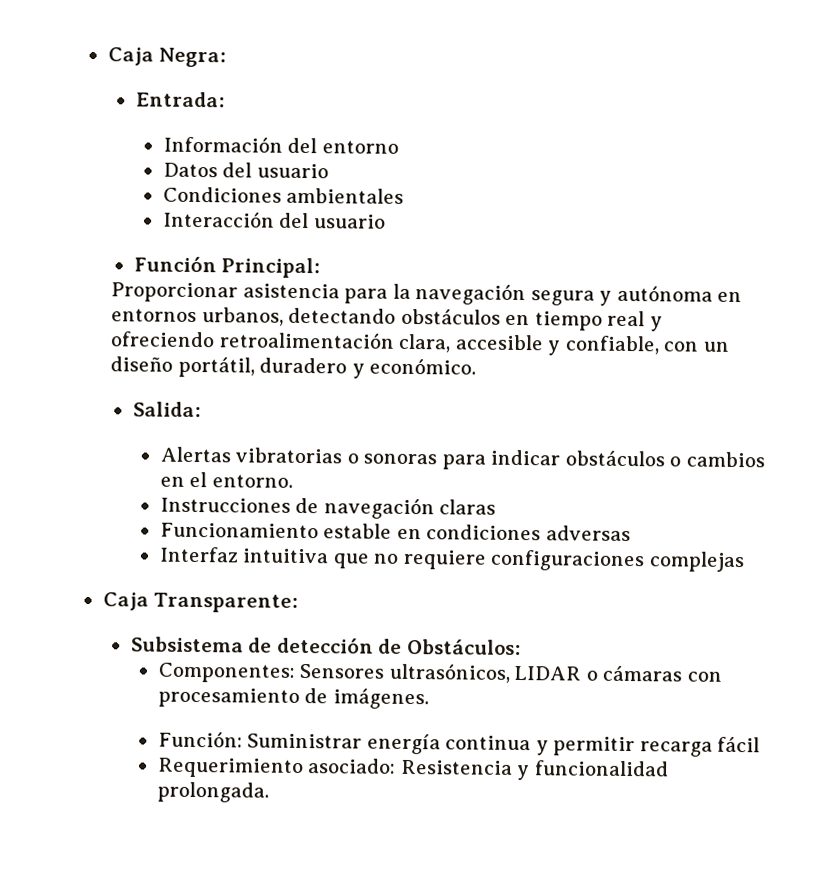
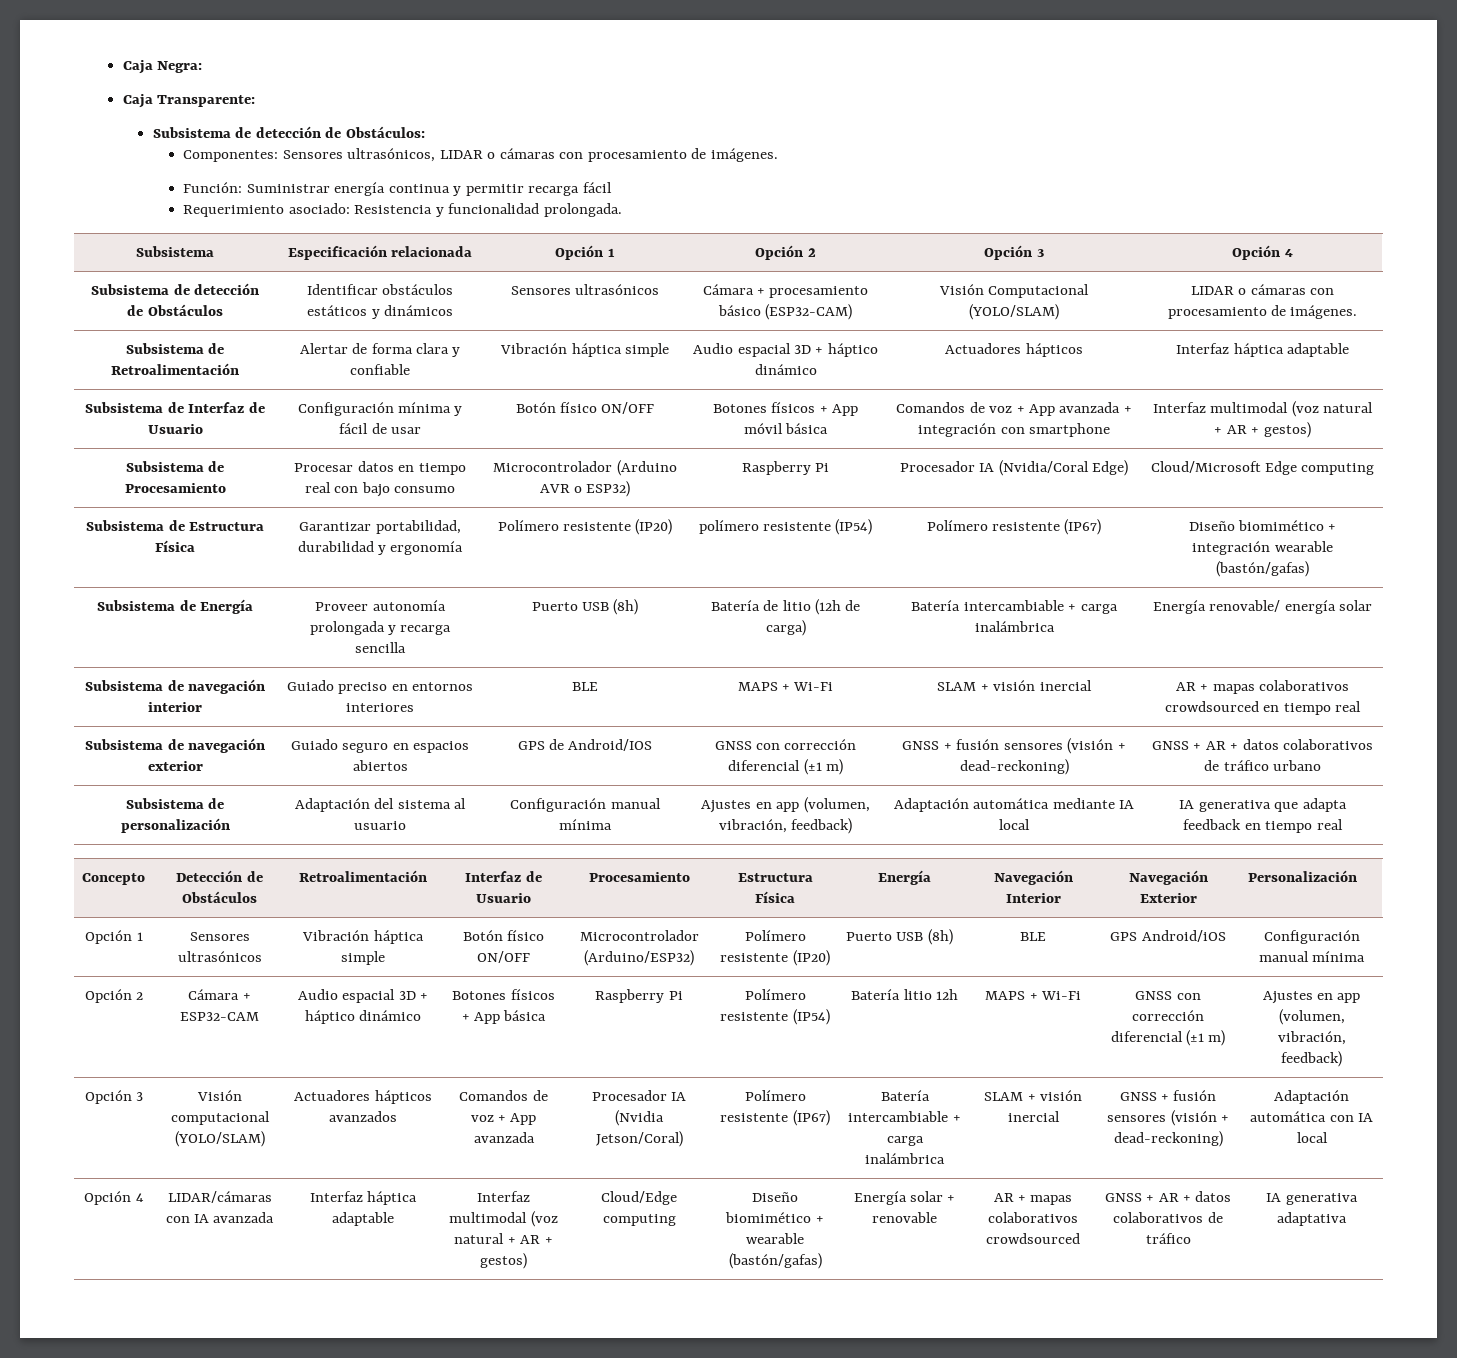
- Entrada:
- Información del entorno
- Datos del usuario
- Condiciones ambientales
- Interacción del usuario
- Función Principal:
- Proporcionar asistencia para la navegación segura y autónoma en entornos urbanos, detectando obstáculos en tiempo real y ofreciendo retroalimentación clara, accesible y confiable, con un diseño portátil, duradero y económico.
- Salida:
- Alertas vibratorias o sonoras para indicar obstáculos o cambios en el entorno.
- Instrucciones de navegación claras
- Funcionamiento estable en condiciones adversas
- Interfaz intuitiva que no requiere configuraciones complejas
+ Subsistema | Especificación relacionada | Opción 1 | Opción 2 | Opción 3 | Opción 4
+ Subsistema de detección de Obstáculos | Identificar obstáculos estáticos y dinámicos | Sensores ultrasónicos | Cámara + procesamiento básico (ESP32-CAM) | Visión Computacional (YOLO/SLAM) | LIDAR o cámaras con procesamiento de imágenes.
+ Subsistema de Retroalimentación | Alertar de forma clara y confiable | Vibración háptica simple | Audio espacial 3D + háptico dinámico | Actuadores hápticos | Interfaz háptica adaptable
+ Subsistema de Interfaz de Usuario | Configuración mínima y fácil de usar | Botón físico ON/OFF | Botones físicos + App móvil básica | Comandos de voz + App avanzada + integración con smartphone | Interfaz multimodal (voz natural + AR + gestos)
+ Subsistema de Procesamiento | Procesar datos en tiempo real con bajo consumo | Microcontrolador (Arduino AVR o ESP32) | Raspberry Pi | Procesador IA (Nvidia/Coral Edge) | Cloud/Microsoft Edge computing
+ Subsistema de Estructura Física | Garantizar portabilidad, durabilidad y ergonomía | Polímero resistente (IP20) | polímero resistente (IP54) | Polímero resistente (IP67) | Diseño biomimético + integración wearable (bastón/gafas)
+ Subsistema de Energía | Proveer autonomía prolongada y recarga sencilla | Puerto USB (8h) | Batería de litio (12h de carga) | Batería intercambiable + carga inalámbrica | Energía renovable/ energía solar
+ Subsistema de navegación interior | Guiado preciso en entornos interiores | BLE | MAPS + Wi-Fi | SLAM + visión inercial | AR + mapas colaborativos crowdsourced en tiempo real
+ Subsistema de navegación exterior | Guiado seguro en espacios abiertos | GPS de Android/IOS | GNSS con corrección diferencial (±1 m) | GNSS + fusión sensores (visión + dead-reckoning) | GNSS + AR + datos colaborativos de tráfico urbano
+ Subsistema de personalización | Adaptación del sistema al usuario | Configuración manual mínima | Ajustes en app (volumen, vibración, feedback) | Adaptación automática mediante IA local | IA generativa que adapta feedback en tiempo real
+ Concepto | Detección de Obstáculos | Retroalimentación | Interfaz de Usuario | Procesamiento | Estructura Física | Energía | Navegación Interior | Navegación Exterior | Personalización
+ Opción 1 | Sensores ultrasónicos | Vibración háptica simple | Botón físico ON/OFF | Microcontrolador (Arduino/ESP32) | Polímero resistente (IP20) | Puerto USB (8h) | BLE | GPS Android/iOS | Configuración manual mínima
+ Opción 2 | Cámara + ESP32-CAM | Audio espacial 3D + háptico dinámico | Botones físicos + App básica | Raspberry Pi | Polímero resistente (IP54) | Batería litio 12h | MAPS + Wi-Fi | GNSS con corrección diferencial (±1 m) | Ajustes en app (volumen, vibración, feedback)
+ Opción 3 | Visión computacional (YOLO/SLAM) | Actuadores hápticos avanzados | Comandos de voz + App avanzada | Procesador IA (Nvidia Jetson/Coral) | Polímero resistente (IP67) | Batería intercambiable + carga inalámbrica | SLAM + visión inercial | GNSS + fusión sensores (visión + dead-reckoning) | Adaptación automática con IA local
+ Opción 4 | LIDAR/cámaras con IA avanzada | Interfaz háptica adaptable | Interfaz multimodal (voz natural + AR + gestos) | Cloud/Edge computing | Diseño biomimético + wearable (bastón/gafas) | Energía solar + renovable | AR + mapas colaborativos crowdsourced | GNSS + AR + datos colaborativos de tráfico | IA generativa adaptativa

